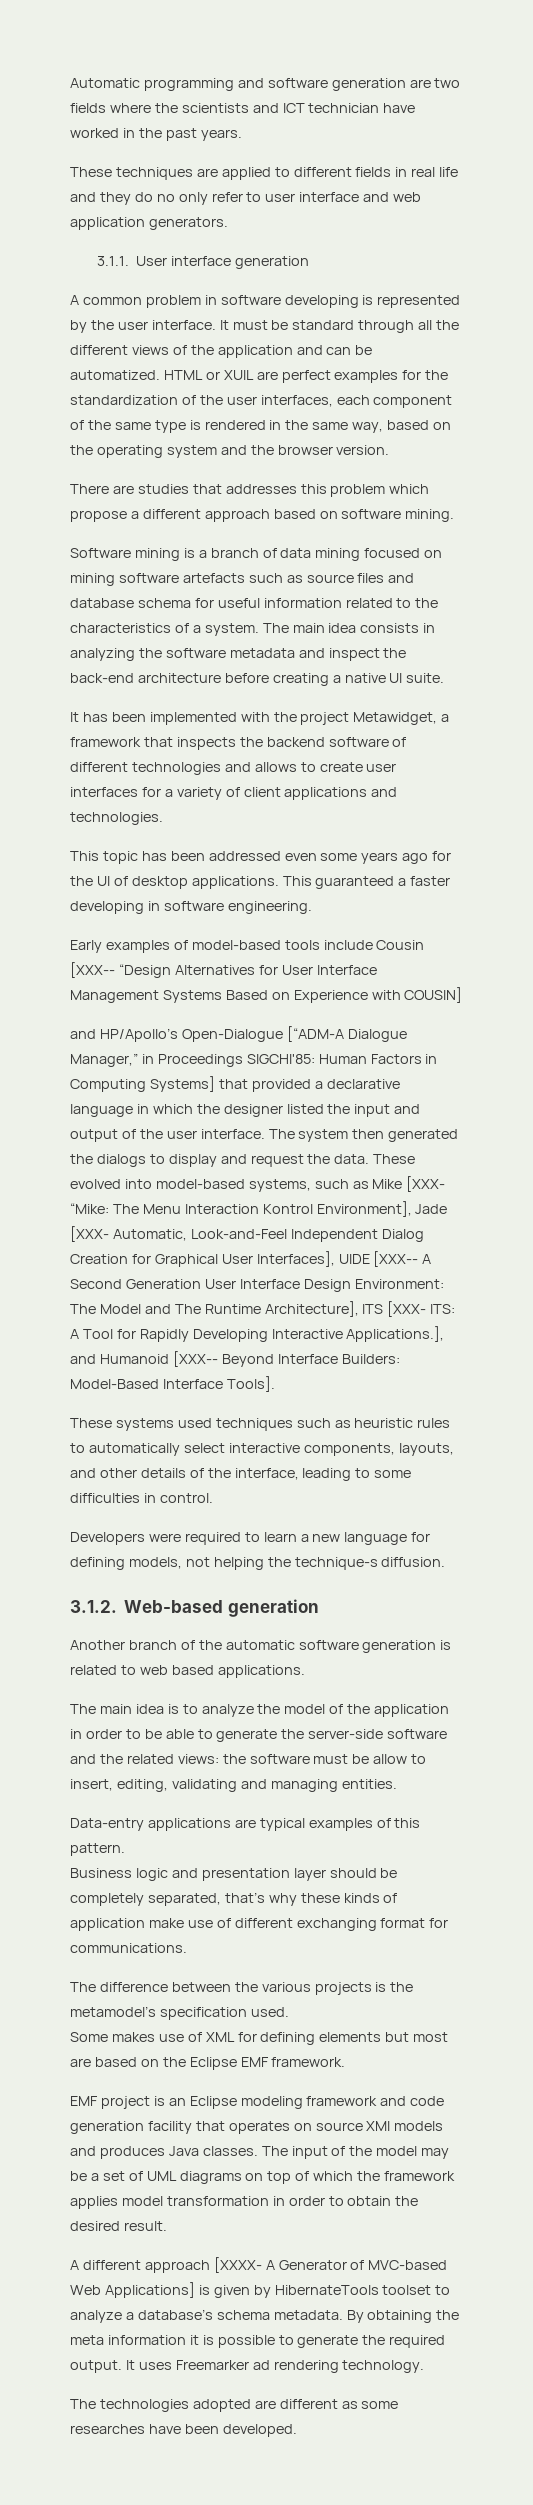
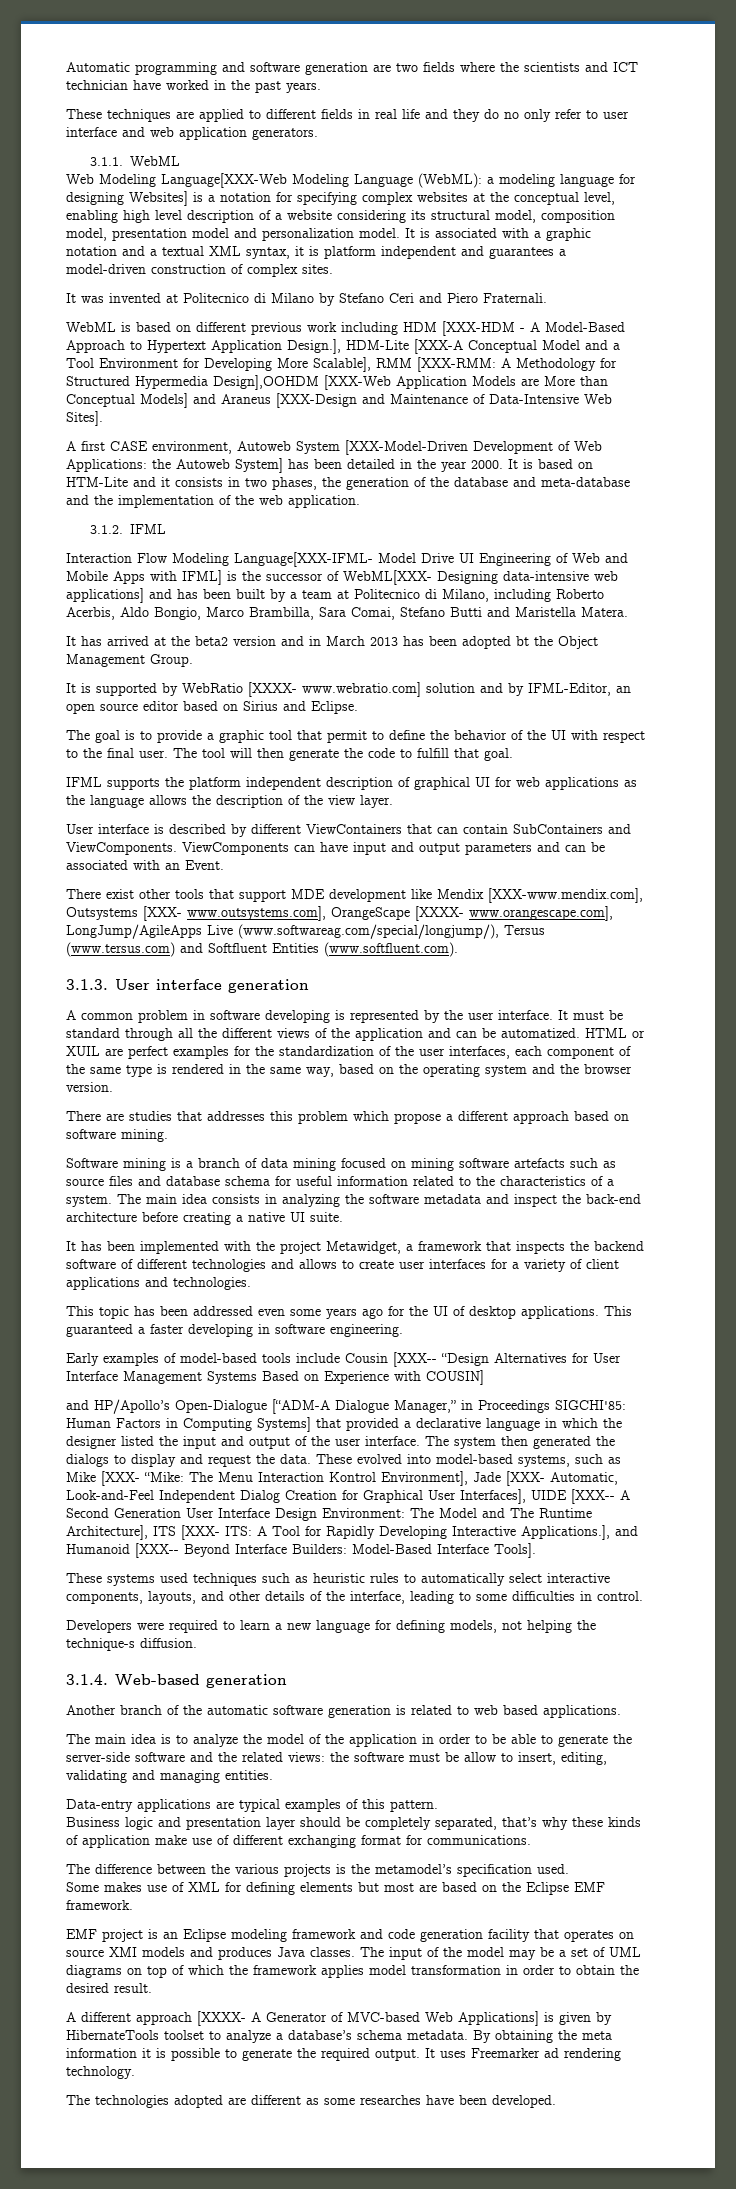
- 3.1.1. User interface generation
+ 3.1.1. WebML
+ Web Modeling Language[XXX-Web Modeling Language (WebML): a modeling language for designing Websites] is a notation for specifying complex websites at the conceptual level, enabling high level description of a website considering its structural model, composition model, presentation model and personalization model. It is associated with a graphic notation and a textual XML syntax, it is platform independent and guarantees a model-driven construction of complex sites.
+ It was invented at Politecnico di Milano by Stefano Ceri and Piero Fraternali.
+ WebML is based on different previous work including HDM [XXX-HDM - A Model-Based Approach to Hypertext Application Design.], HDM-Lite [XXX-A Conceptual Model and a Tool Environment for Developing More Scalable], RMM [XXX-RMM: A Methodology for Structured Hypermedia Design],OOHDM [XXX-Web Application Models are More than Conceptual Models] and Araneus [XXX-Design and Maintenance of Data-Intensive Web Sites].
+ A first CASE environment, Autoweb System [XXX-Model-Driven Development of Web Applications: the Autoweb System] has been detailed in the year 2000. It is based on HTM-Lite and it consists in two phases, the generation of the database and meta-database and the implementation of the web application.
+ 3.1.2. IFML
+ Interaction Flow Modeling Language[XXX-IFML- Model Drive UI Engineering of Web and Mobile Apps with IFML] is the successor of WebML[XXX- Designing data-intensive web applications] and has been built by a team at Politecnico di Milano, including Roberto Acerbis, Aldo Bongio, Marco Brambilla, Sara Comai, Stefano Butti and Maristella Matera.
+ It has arrived at the beta2 version and in March 2013 has been adopted bt the Object Management Group.
+ It is supported by WebRatio [XXXX- www.webratio.com] solution and by IFML-Editor, an open source editor based on Sirius and Eclipse.
+ The goal is to provide a graphic tool that permit to define the behavior of the UI with respect to the final user. The tool will then generate the code to fulfill that goal.
+ IFML supports the platform independent description of graphical UI for web applications as the language allows the description of the view layer.
+ User interface is described by different ViewContainers that can contain SubContainers and ViewComponents. ViewComponents can have input and output parameters and can be associated with an Event.
+ There exist other tools that support MDE development like Mendix [XXX-www.mendix.com], Outsystems [XXX- www.outsystems.com], OrangeScape [XXXX- www.orangescape.com], LongJump/AgileApps Live (www.softwareag.com/special/longjump/), Tersus (www.tersus.com) and Softfluent Entities (www.softfluent.com).
+ 3.1.3. User interface generation
- 3.1.2. Web-based generation
+ 3.1.4. Web-based generation

